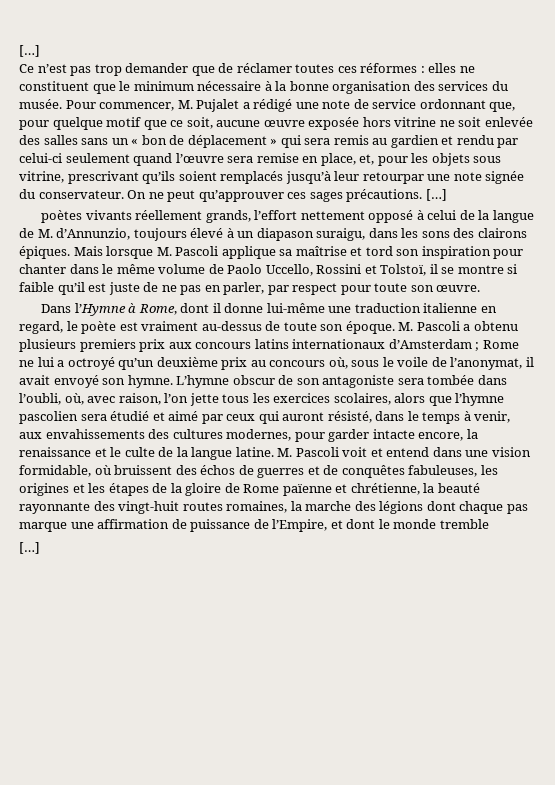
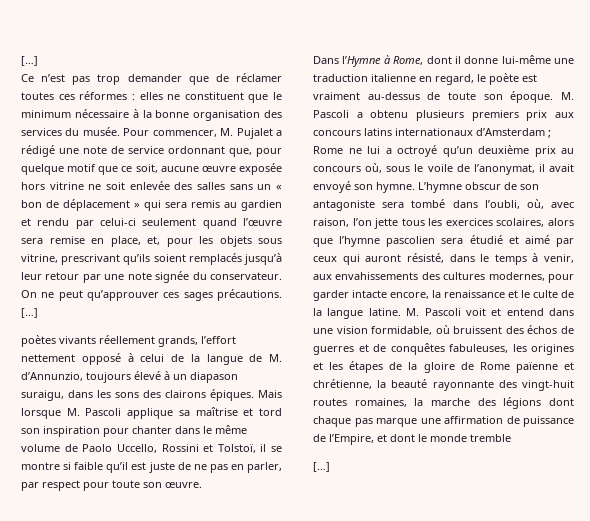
- Pour commencer, M. Pujalet a rédigé une note de service ordonnant que, pour quelque motif que ce soit, aucune œuvre exposée hors vitrine ne soit enlevée des salles sans un « bon de déplacement » qui sera remis au gardien et rendu par celui-ci seulement quand l’œuvre sera remise en place, et, pour les objets sous vitrine, prescrivant qu’ils soient remplacés jusqu’à leur retourpar une note signée du conservateur.
+ Pour commencer, M. Pujalet a rédigé une note de service ordonnant que, pour quelque motif que ce soit, aucune œuvre exposée hors vitrine ne soit enlevée des salles sans un « bon de déplacement » qui sera remis au gardien et rendu par celui-ci seulement quand l’œuvre sera remise en place, et, pour les objets sous vitrine, prescrivant qu’ils soient remplacés jusqu’à leur retour par une note signée du conservateur.
- L’hymne obscur de son antagoniste sera tombée dans l’oubli, où, avec raison, l’on jette tous les exercices scolaires, alors que l’hymne pascolien sera étudié et aimé par ceux qui auront résisté, dans le temps à venir, aux envahissements des cultures modernes, pour garder intacte encore, la renaissance et le culte de la langue latine.
+ L’hymne obscur de son antagoniste sera tombé dans l’oubli, où, avec raison, l’on jette tous les exercices scolaires, alors que l’hymne pascolien sera étudié et aimé par ceux qui auront résisté, dans le temps à venir, aux envahissements des cultures modernes, pour garder intacte encore, la renaissance et le culte de la langue latine.

